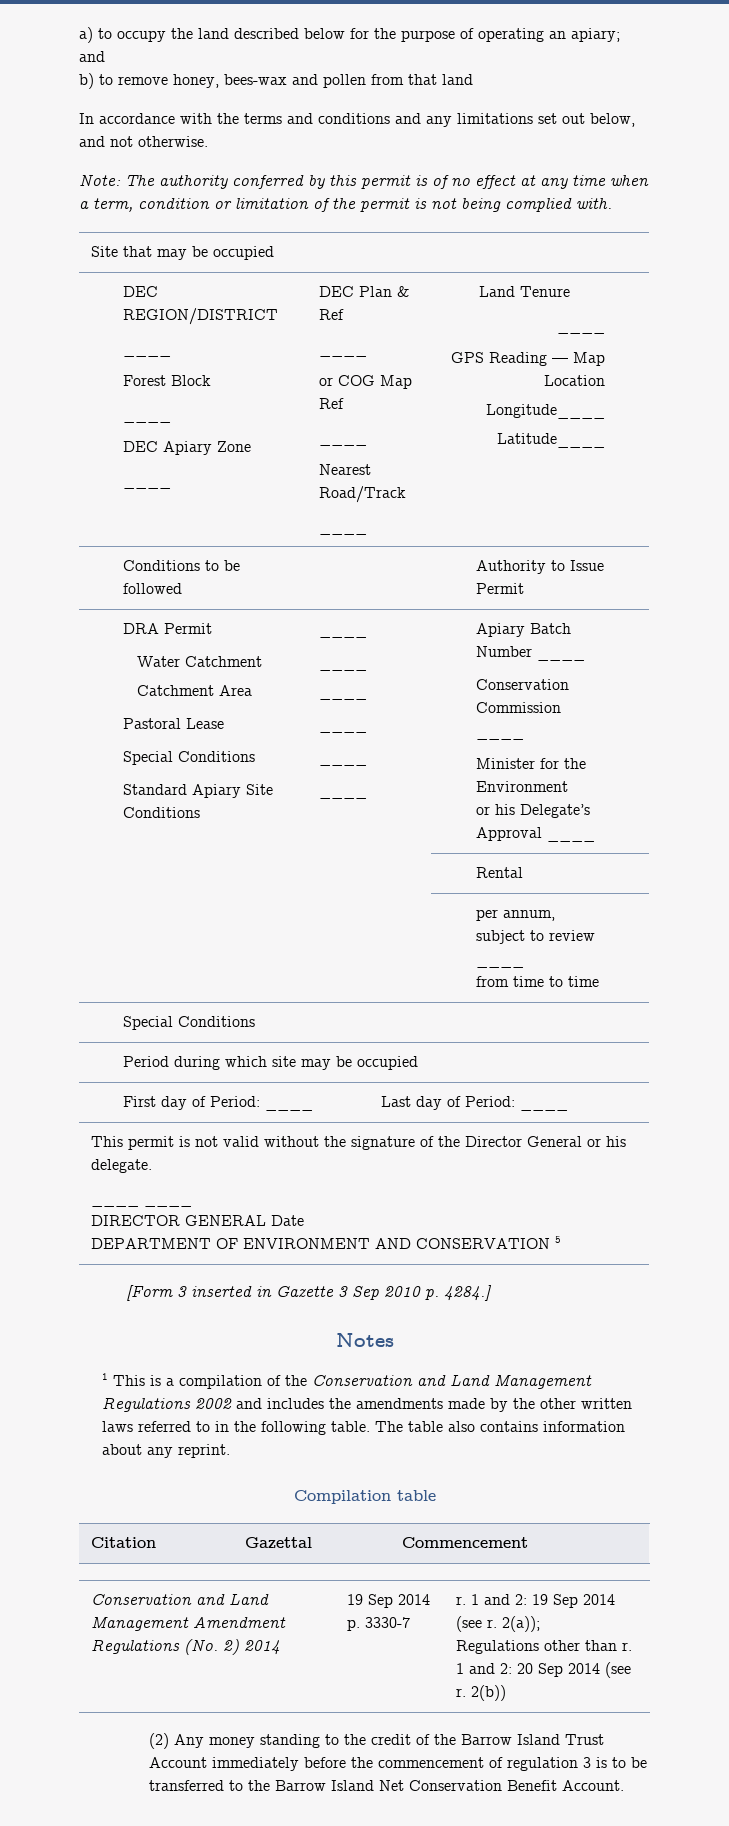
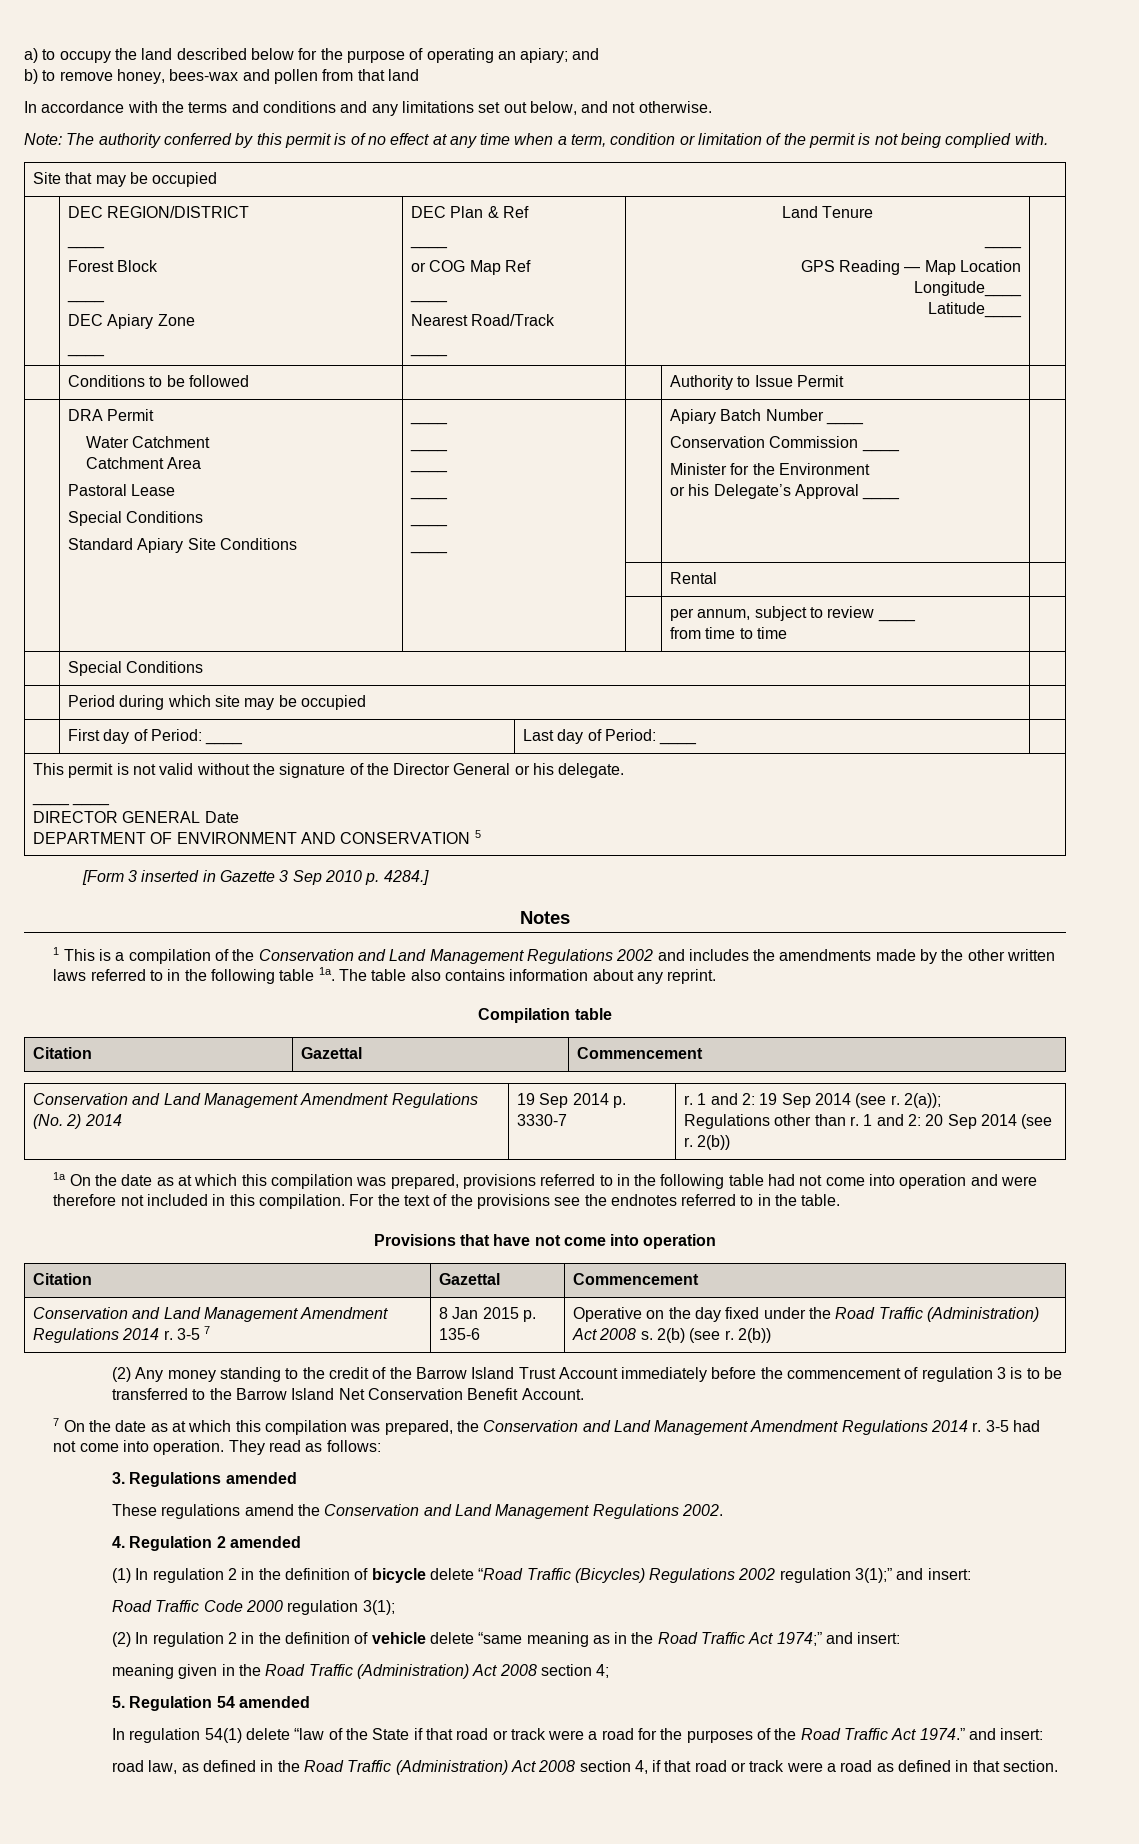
- 1 This is a compilation of the Conservation and Land Management Regulations 2002 and includes the amendments made by the other written laws referred to in the following table.
+ 1 This is a compilation of the Conservation and Land Management Regulations 2002 and includes the amendments made by the other written laws referred to in the following table 1a.
+ 1a On the date as at which this compilation was prepared, provisions referred to in the following table had not come into operation and were therefore not included in this compilation. For the text of the provisions see the endnotes referred to in the table.
+ Provisions that have not come into operation
+ Citation | Gazettal | Commencement
+ Conservation and Land Management Amendment Regulations 2014 r. 3-5 7 | 8 Jan 2015 p. 135-6 | Operative on the day fixed under the Road Traffic (Administration) Act 2008 s. 2(b) (see r. 2(b))
+ 7 On the date as at which this compilation was prepared, the Conservation and Land Management Amendment Regulations 2014 r. 3-5 had not come into operation. They read as follows:
+ 3. Regulations amended
+ These regulations amend the Conservation and Land Management Regulations 2002.
+ 4. Regulation 2 amended
+ (1) In regulation 2 in the definition of bicycle delete “Road Traffic (Bicycles) Regulations 2002 regulation 3(1);” and insert:
+ Road Traffic Code 2000 regulation 3(1);
+ (2) In regulation 2 in the definition of vehicle delete “same meaning as in the Road Traffic Act 1974;” and insert:
+ meaning given in the Road Traffic (Administration) Act 2008 section 4;
+ 5. Regulation 54 amended
+ In regulation 54(1) delete “law of the State if that road or track were a road for the purposes of the Road Traffic Act 1974.” and insert:
+ road law, as defined in the Road Traffic (Administration) Act 2008 section 4, if that road or track were a road as defined in that section.

